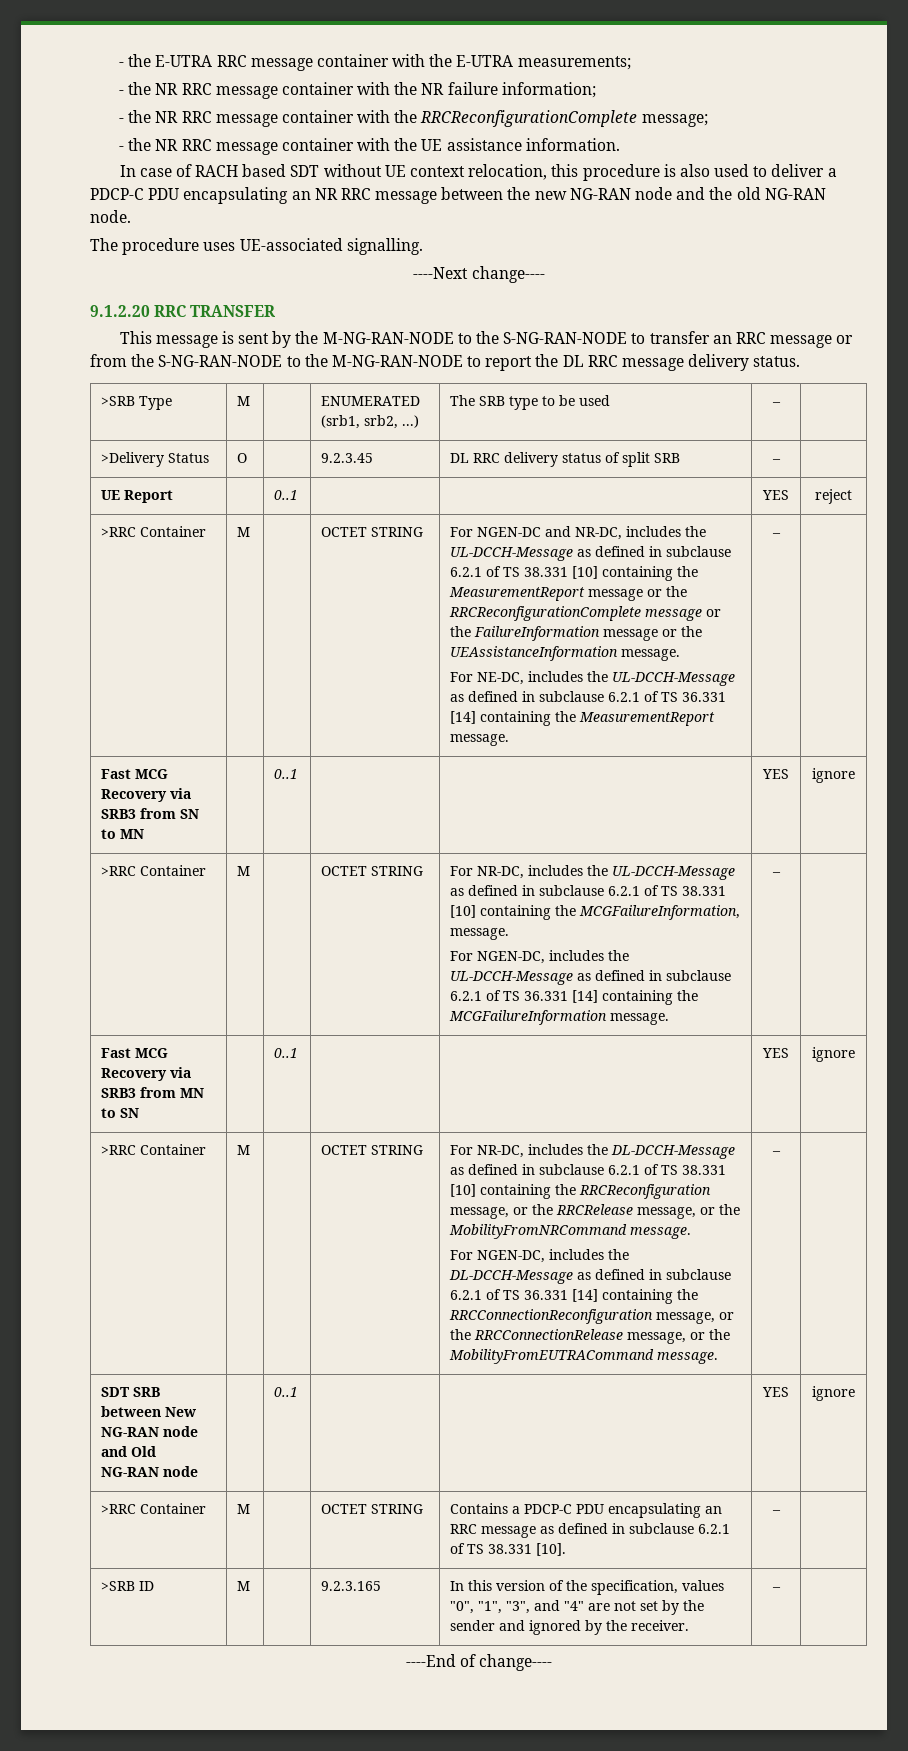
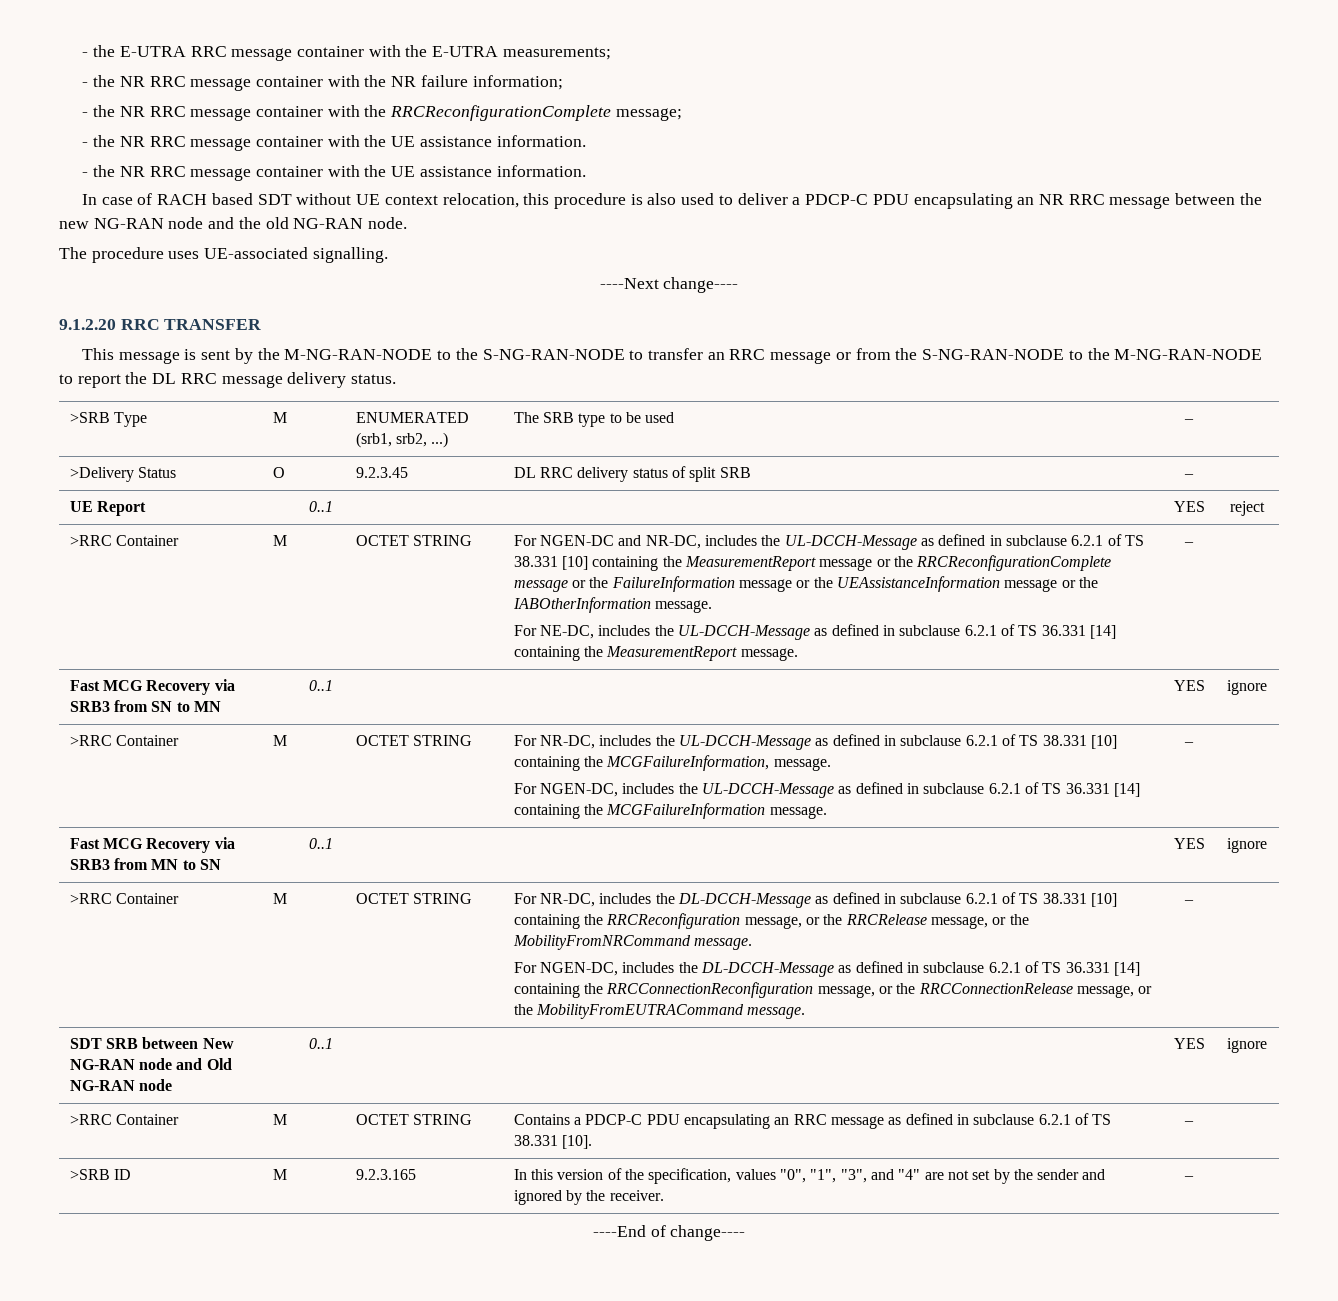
  - the NR RRC message container with the RRCReconfigurationComplete message;
+ - the NR RRC message container with the UE assistance information.
- For NGEN-DC and NR-DC, includes the UL-DCCH-Message as defined in subclause 6.2.1 of TS 38.331 [10] containing the MeasurementReport message or the RRCReconfigurationComplete message or the FailureInformation message or the UEAssistanceInformation message.
+ For NGEN-DC and NR-DC, includes the UL-DCCH-Message as defined in subclause 6.2.1 of TS 38.331 [10] containing the MeasurementReport message or the RRCReconfigurationComplete message or the FailureInformation message or the UEAssistanceInformation message or the IABOtherInformation message.

